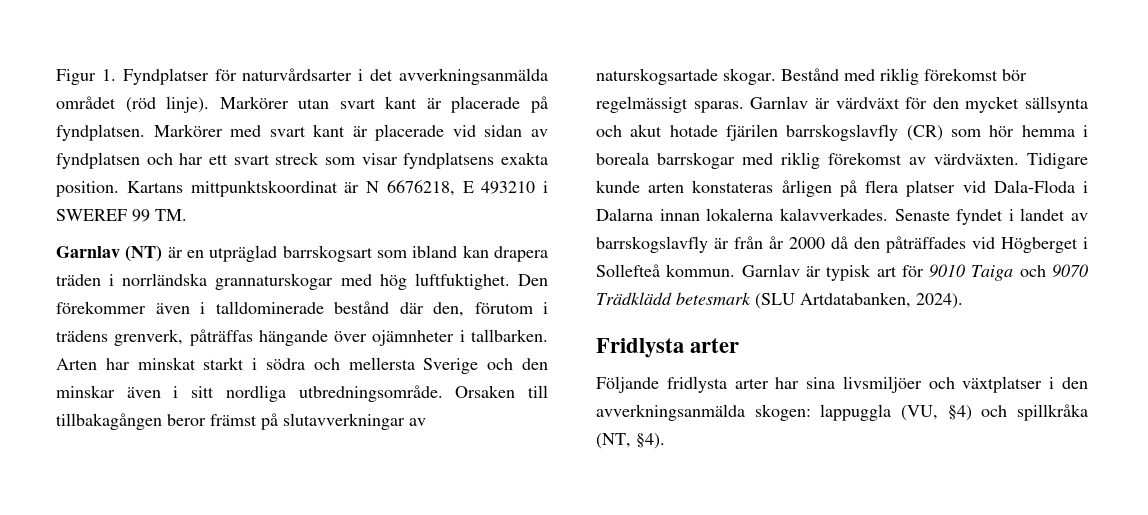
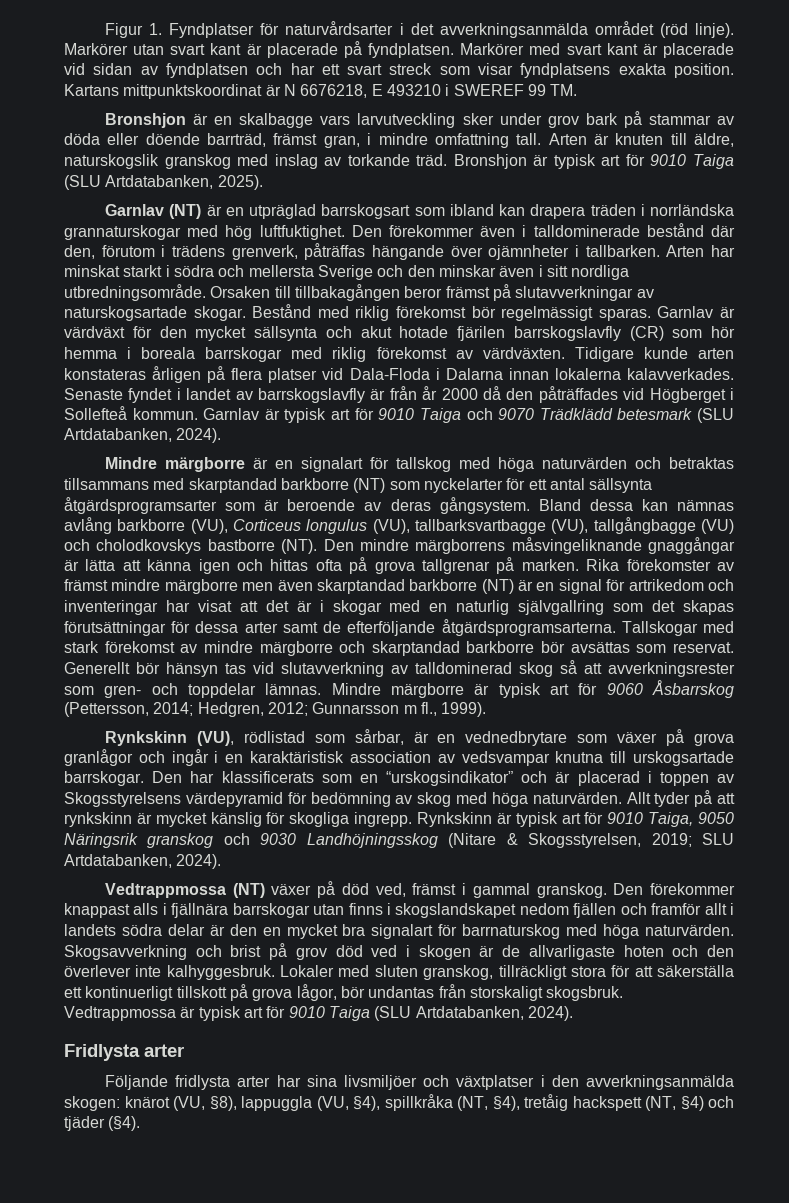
+ Bronshjon är en skalbagge vars larvutveckling sker under grov bark på stammar av döda eller döende barrträd, främst gran, i mindre omfattning tall. Arten är knuten till äldre, naturskogslik granskog med inslag av torkande träd. Bronshjon är typisk art för 9010 Taiga (SLU Artdatabanken, 2025).
+ Mindre märgborre är en signalart för tallskog med höga naturvärden och betraktas tillsammans med skarptandad barkborre (NT) som nyckelarter för ett antal sällsynta åtgärdsprogramsarter som är beroende av deras gångsystem. Bland dessa kan nämnas avlång barkborre (VU), Corticeus longulus (VU), tallbarksvartbagge (VU), tallgångbagge (VU) och cholodkovskys bastborre (NT). Den mindre märgborrens måsvingeliknande gnaggångar är lätta att känna igen och hittas ofta på grova tallgrenar på marken. Rika förekomster av främst mindre märgborre men även skarptandad barkborre (NT) är en signal för artrikedom och inventeringar har visat att det är i skogar med en naturlig självgallring som det skapas förutsättningar för dessa arter samt de efterföljande åtgärdsprogramsarterna. Tallskogar med stark förekomst av mindre märgborre och skarptandad barkborre bör avsättas som reservat. Generellt bör hänsyn tas vid slutavverkning av talldominerad skog så att avverkningsrester som gren- och toppdelar lämnas. Mindre märgborre är typisk art för 9060 Åsbarrskog (Pettersson, 2014; Hedgren, 2012; Gunnarsson m fl., 1999).
+ Rynkskinn (VU), rödlistad som sårbar, är en vednedbrytare som växer på grova granlågor och ingår i en karaktäristisk association av vedsvampar knutna till urskogsartade barrskogar. Den har klassificerats som en “urskogsindikator” och är placerad i toppen av Skogsstyrelsens värdepyramid för bedömning av skog med höga naturvärden. Allt tyder på att rynkskinn är mycket känslig för skogliga ingrepp. Rynkskinn är typisk art för 9010 Taiga, 9050 Näringsrik granskog och 9030 Landhöjningsskog (Nitare & Skogsstyrelsen, 2019; SLU Artdatabanken, 2024).
+ Vedtrappmossa (NT) växer på död ved, främst i gammal granskog. Den förekommer knappast alls i fjällnära barrskogar utan finns i skogslandskapet nedom fjällen och framför allt i landets södra delar är den en mycket bra signalart för barrnaturskog med höga naturvärden. Skogsavverkning och brist på grov död ved i skogen är de allvarligaste hoten och den överlever inte kalhyggesbruk. Lokaler med sluten granskog, tillräckligt stora för att säkerställa ett kontinuerligt tillskott på grova lågor, bör undantas från storskaligt skogsbruk. Vedtrappmossa är typisk art för 9010 Taiga (SLU Artdatabanken, 2024).
- Följande fridlysta arter har sina livsmiljöer och växtplatser i den avverkningsanmälda skogen: lappuggla (VU, §4) och spillkråka (NT, §4).
+ Följande fridlysta arter har sina livsmiljöer och växtplatser i den avverkningsanmälda skogen: knärot (VU, §8), lappuggla (VU, §4), spillkråka (NT, §4), tretåig hackspett (NT, §4) och tjäder (§4).

